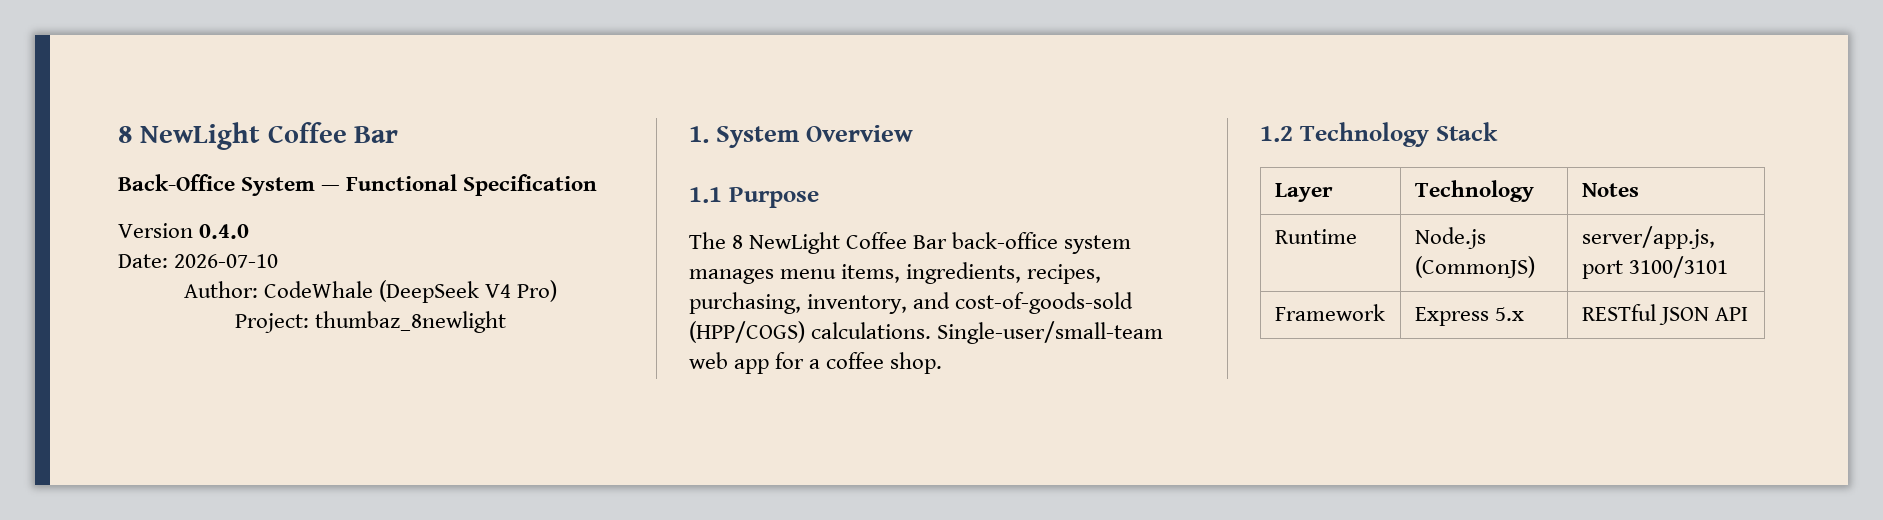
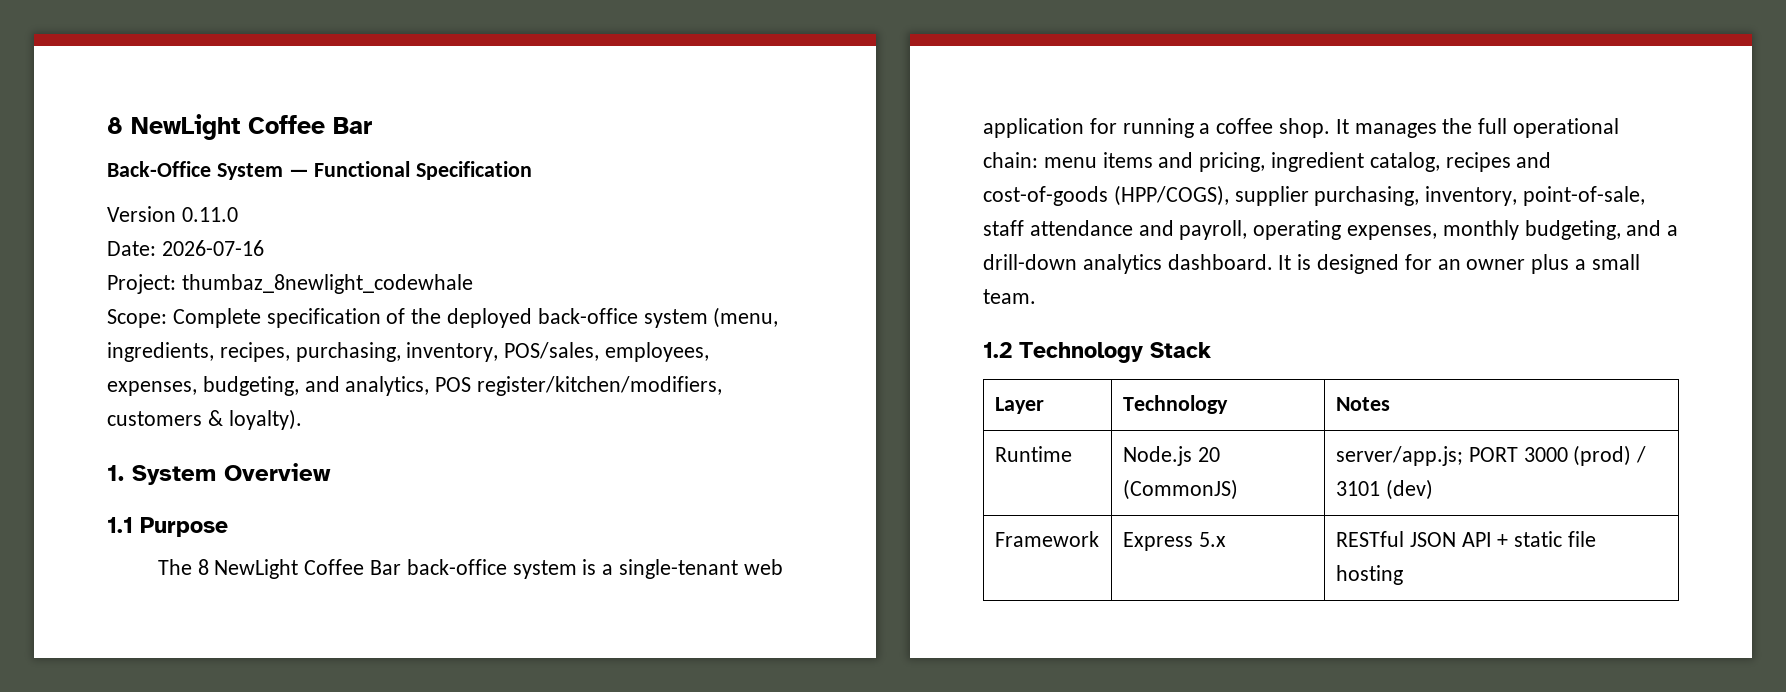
- Version 0.4.0
+ Version 0.11.0
- Date: 2026-07-10
- Author: CodeWhale (DeepSeek V4 Pro)
- Project: thumbaz_8newlight
+ Date: 2026-07-16
+ Project: thumbaz_8newlight_codewhale
+ Scope: Complete specification of the deployed back-office system (menu, ingredients, recipes, purchasing, inventory, POS/sales, employees, expenses, budgeting, and analytics, POS register/kitchen/modifiers, customers & loyalty).
- The 8 NewLight Coffee Bar back-office system manages menu items, ingredients, recipes, purchasing, inventory, and cost-of-goods-sold (HPP/COGS) calculations. Single-user/small-team web app for a coffee shop.
+ The 8 NewLight Coffee Bar back-office system is a single-tenant web application for running a coffee shop. It manages the full operational chain: menu items and pricing, ingredient catalog, recipes and cost-of-goods (HPP/COGS), supplier purchasing, inventory, point-of-sale, staff attendance and payroll, operating expenses, monthly budgeting, and a drill-down analytics dashboard. It is designed for an owner plus a small team.
- Runtime | Node.js (CommonJS) | server/app.js, port 3100/3101
+ Runtime | Node.js 20 (CommonJS) | server/app.js; PORT 3000 (prod) / 3101 (dev)
- Framework | Express 5.x | RESTful JSON API
+ Framework | Express 5.x | RESTful JSON API + static file hosting

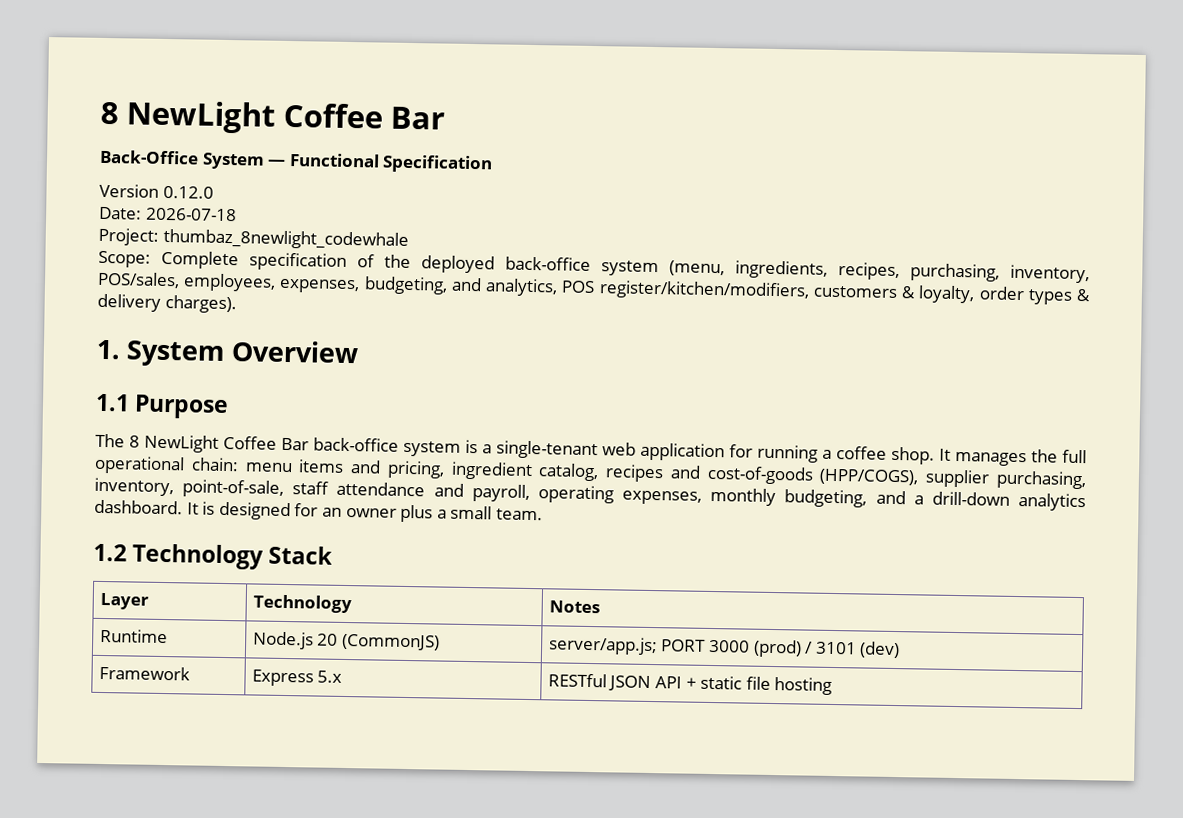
- Version 0.11.0
+ Version 0.12.0
- Date: 2026-07-16
+ Date: 2026-07-18
- Scope: Complete specification of the deployed back-office system (menu, ingredients, recipes, purchasing, inventory, POS/sales, employees, expenses, budgeting, and analytics, POS register/kitchen/modifiers, customers & loyalty).
+ Scope: Complete specification of the deployed back-office system (menu, ingredients, recipes, purchasing, inventory, POS/sales, employees, expenses, budgeting, and analytics, POS register/kitchen/modifiers, customers & loyalty, order types & delivery charges).

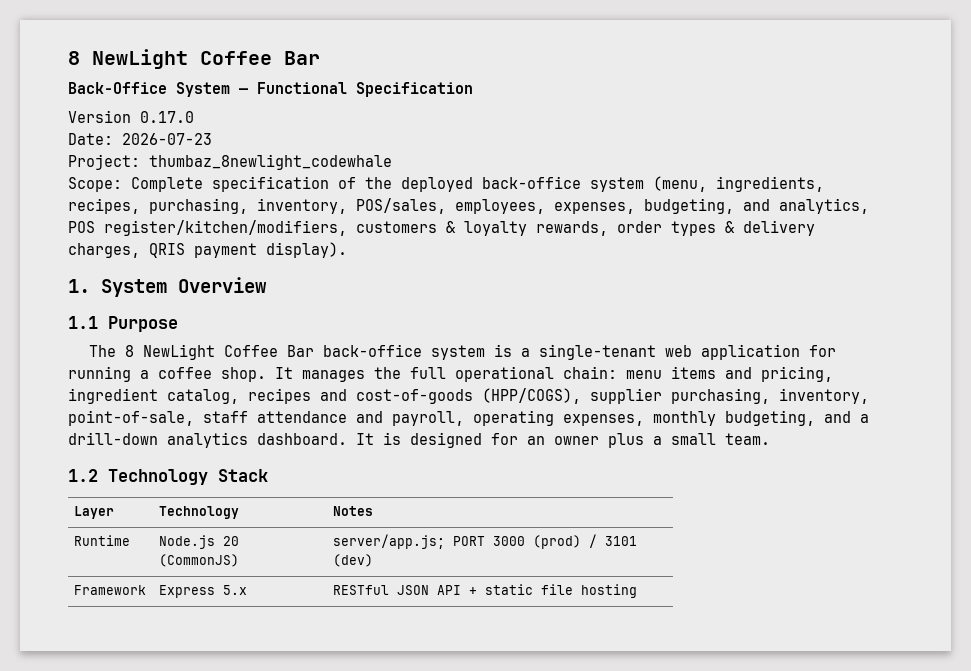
- Version 0.12.0
+ Version 0.17.0
- Date: 2026-07-18
+ Date: 2026-07-23
- Scope: Complete specification of the deployed back-office system (menu, ingredients, recipes, purchasing, inventory, POS/sales, employees, expenses, budgeting, and analytics, POS register/kitchen/modifiers, customers & loyalty, order types & delivery charges).
+ Scope: Complete specification of the deployed back-office system (menu, ingredients, recipes, purchasing, inventory, POS/sales, employees, expenses, budgeting, and analytics, POS register/kitchen/modifiers, customers & loyalty rewards, order types & delivery charges, QRIS payment display).

